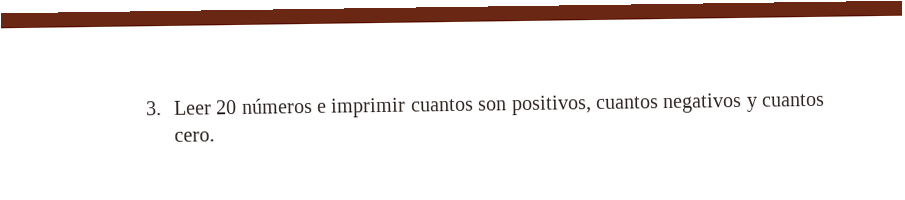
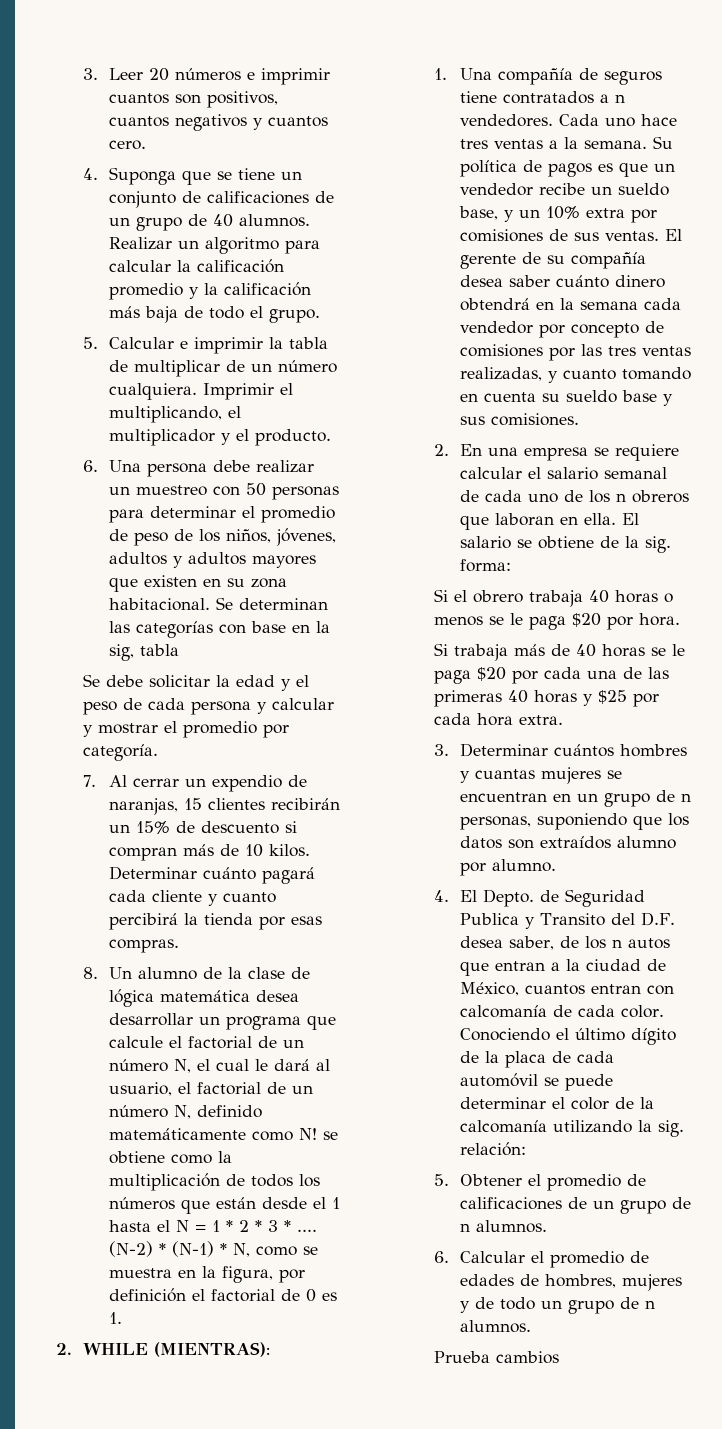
+ 4. Suponga que se tiene un conjunto de calificaciones de un grupo de 40 alumnos. Realizar un algoritmo para calcular la calificación promedio y la calificación más baja de todo el grupo.
+ 5. Calcular e imprimir la tabla de multiplicar de un número cualquiera. Imprimir el multiplicando, el multiplicador y el producto.
+ 6. Una persona debe realizar un muestreo con 50 personas para determinar el promedio de peso de los niños, jóvenes, adultos y adultos mayores que existen en su zona habitacional. Se determinan las categorías con base en la sig, tabla
+ Se debe solicitar la edad y el peso de cada persona y calcular y mostrar el promedio por categoría.
+ 7. Al cerrar un expendio de naranjas, 15 clientes recibirán un 15% de descuento si compran más de 10 kilos. Determinar cuánto pagará cada cliente y cuanto percibirá la tienda por esas compras.
+ 8. Un alumno de la clase de lógica matemática desea desarrollar un programa que calcule el factorial de un número N, el cual le dará al usuario, el factorial de un número N, definido matemáticamente como N! se obtiene como la multiplicación de todos los números que están desde el 1 hasta el N = 1 * 2 * 3 * .... (N-2) * (N-1) * N, como se muestra en la figura, por definición el factorial de 0 es 1.
+ 2. WHILE (MIENTRAS):
+ 1. Una compañía de seguros tiene contratados a n vendedores. Cada uno hace tres ventas a la semana. Su política de pagos es que un vendedor recibe un sueldo base, y un 10% extra por comisiones de sus ventas. El gerente de su compañía desea saber cuánto dinero obtendrá en la semana cada vendedor por concepto de comisiones por las tres ventas realizadas, y cuanto tomando en cuenta su sueldo base y sus comisiones.
+ 2. En una empresa se requiere calcular el salario semanal de cada uno de los n obreros que laboran en ella. El salario se obtiene de la sig. forma:
+ Si el obrero trabaja 40 horas o menos se le paga $20 por hora.
+ Si trabaja más de 40 horas se le paga $20 por cada una de las primeras 40 horas y $25 por cada hora extra.
+ 3. Determinar cuántos hombres y cuantas mujeres se encuentran en un grupo de n personas, suponiendo que los datos son extraídos alumno por alumno.
+ 4. El Depto. de Seguridad Publica y Transito del D.F. desea saber, de los n autos que entran a la ciudad de México, cuantos entran con calcomanía de cada color. Conociendo el último dígito de la placa de cada automóvil se puede determinar el color de la calcomanía utilizando la sig. relación:
+ 5. Obtener el promedio de calificaciones de un grupo de n alumnos.
+ 6. Calcular el promedio de edades de hombres, mujeres y de todo un grupo de n alumnos.
+ Prueba cambios

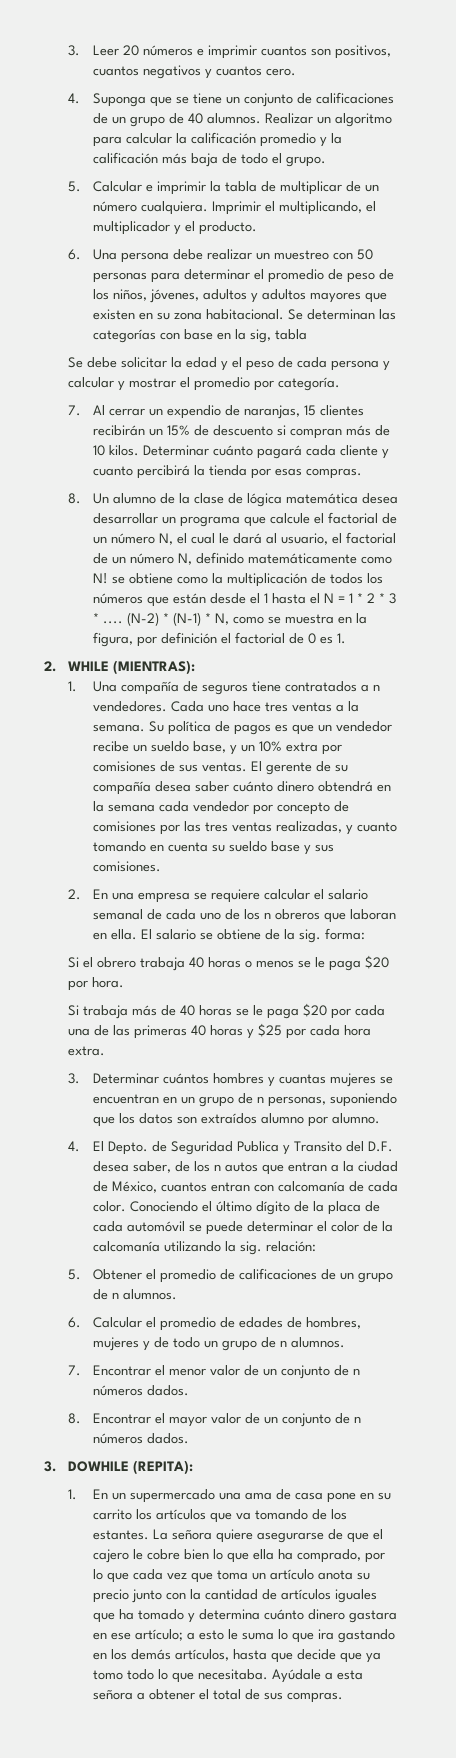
- Prueba cambios
+ 7. Encontrar el menor valor de un conjunto de n números dados.
+ 8. Encontrar el mayor valor de un conjunto de n números dados.
+ 3. DOWHILE (REPITA):
+ 1. En un supermercado una ama de casa pone en su carrito los artículos que va tomando de los estantes. La señora quiere asegurarse de que el cajero le cobre bien lo que ella ha comprado, por lo que cada vez que toma un artículo anota su precio junto con la cantidad de artículos iguales que ha tomado y determina cuánto dinero gastara en ese artículo; a esto le suma lo que ira gastando en los demás artículos, hasta que decide que ya tomo todo lo que necesitaba. Ayúdale a esta señora a obtener el total de sus compras.

